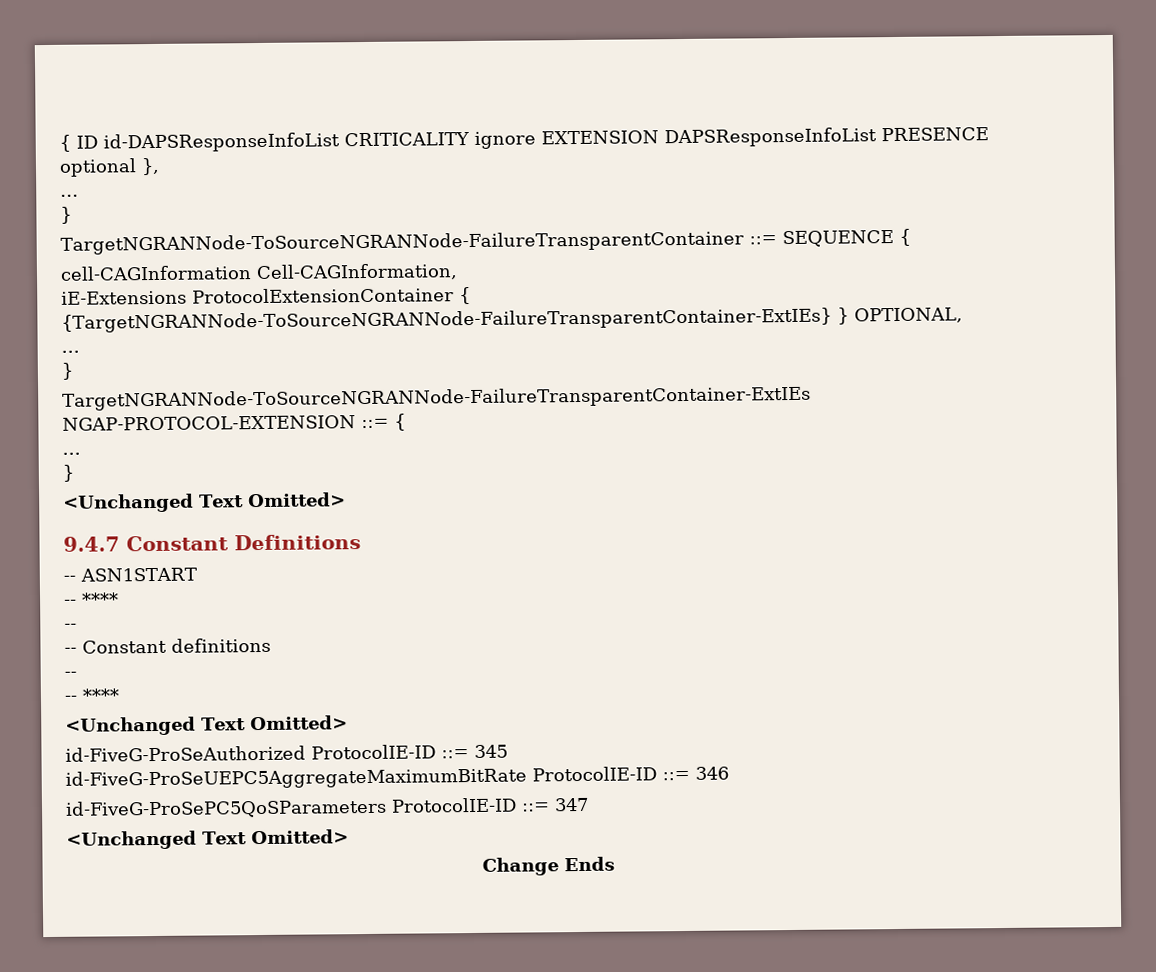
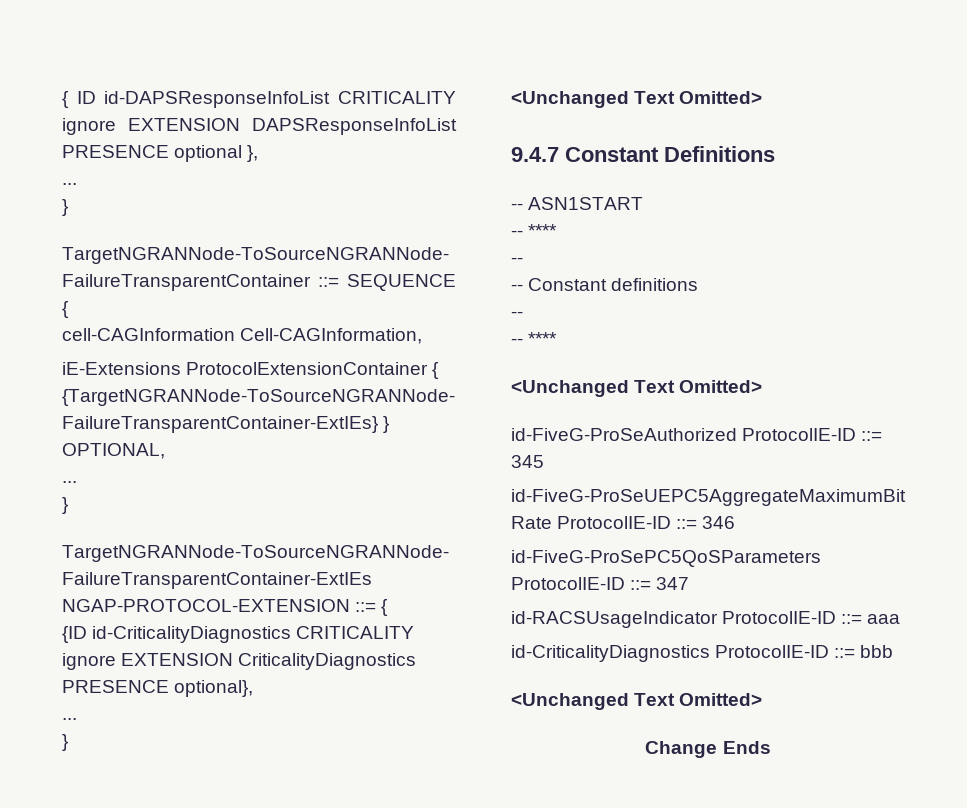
+ {ID id-CriticalityDiagnostics CRITICALITY ignore EXTENSION CriticalityDiagnostics PRESENCE optional},
+ id-RACSUsageIndicator ProtocolIE-ID ::= aaa
+ id-CriticalityDiagnostics ProtocolIE-ID ::= bbb

